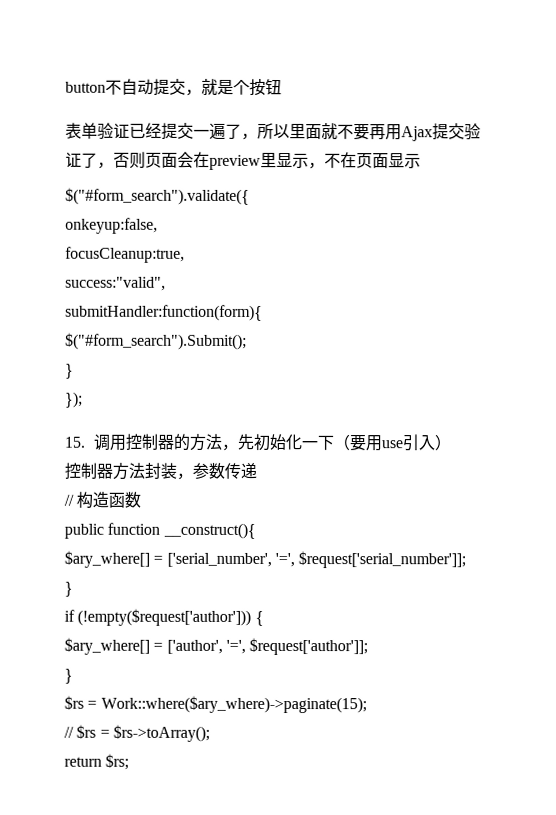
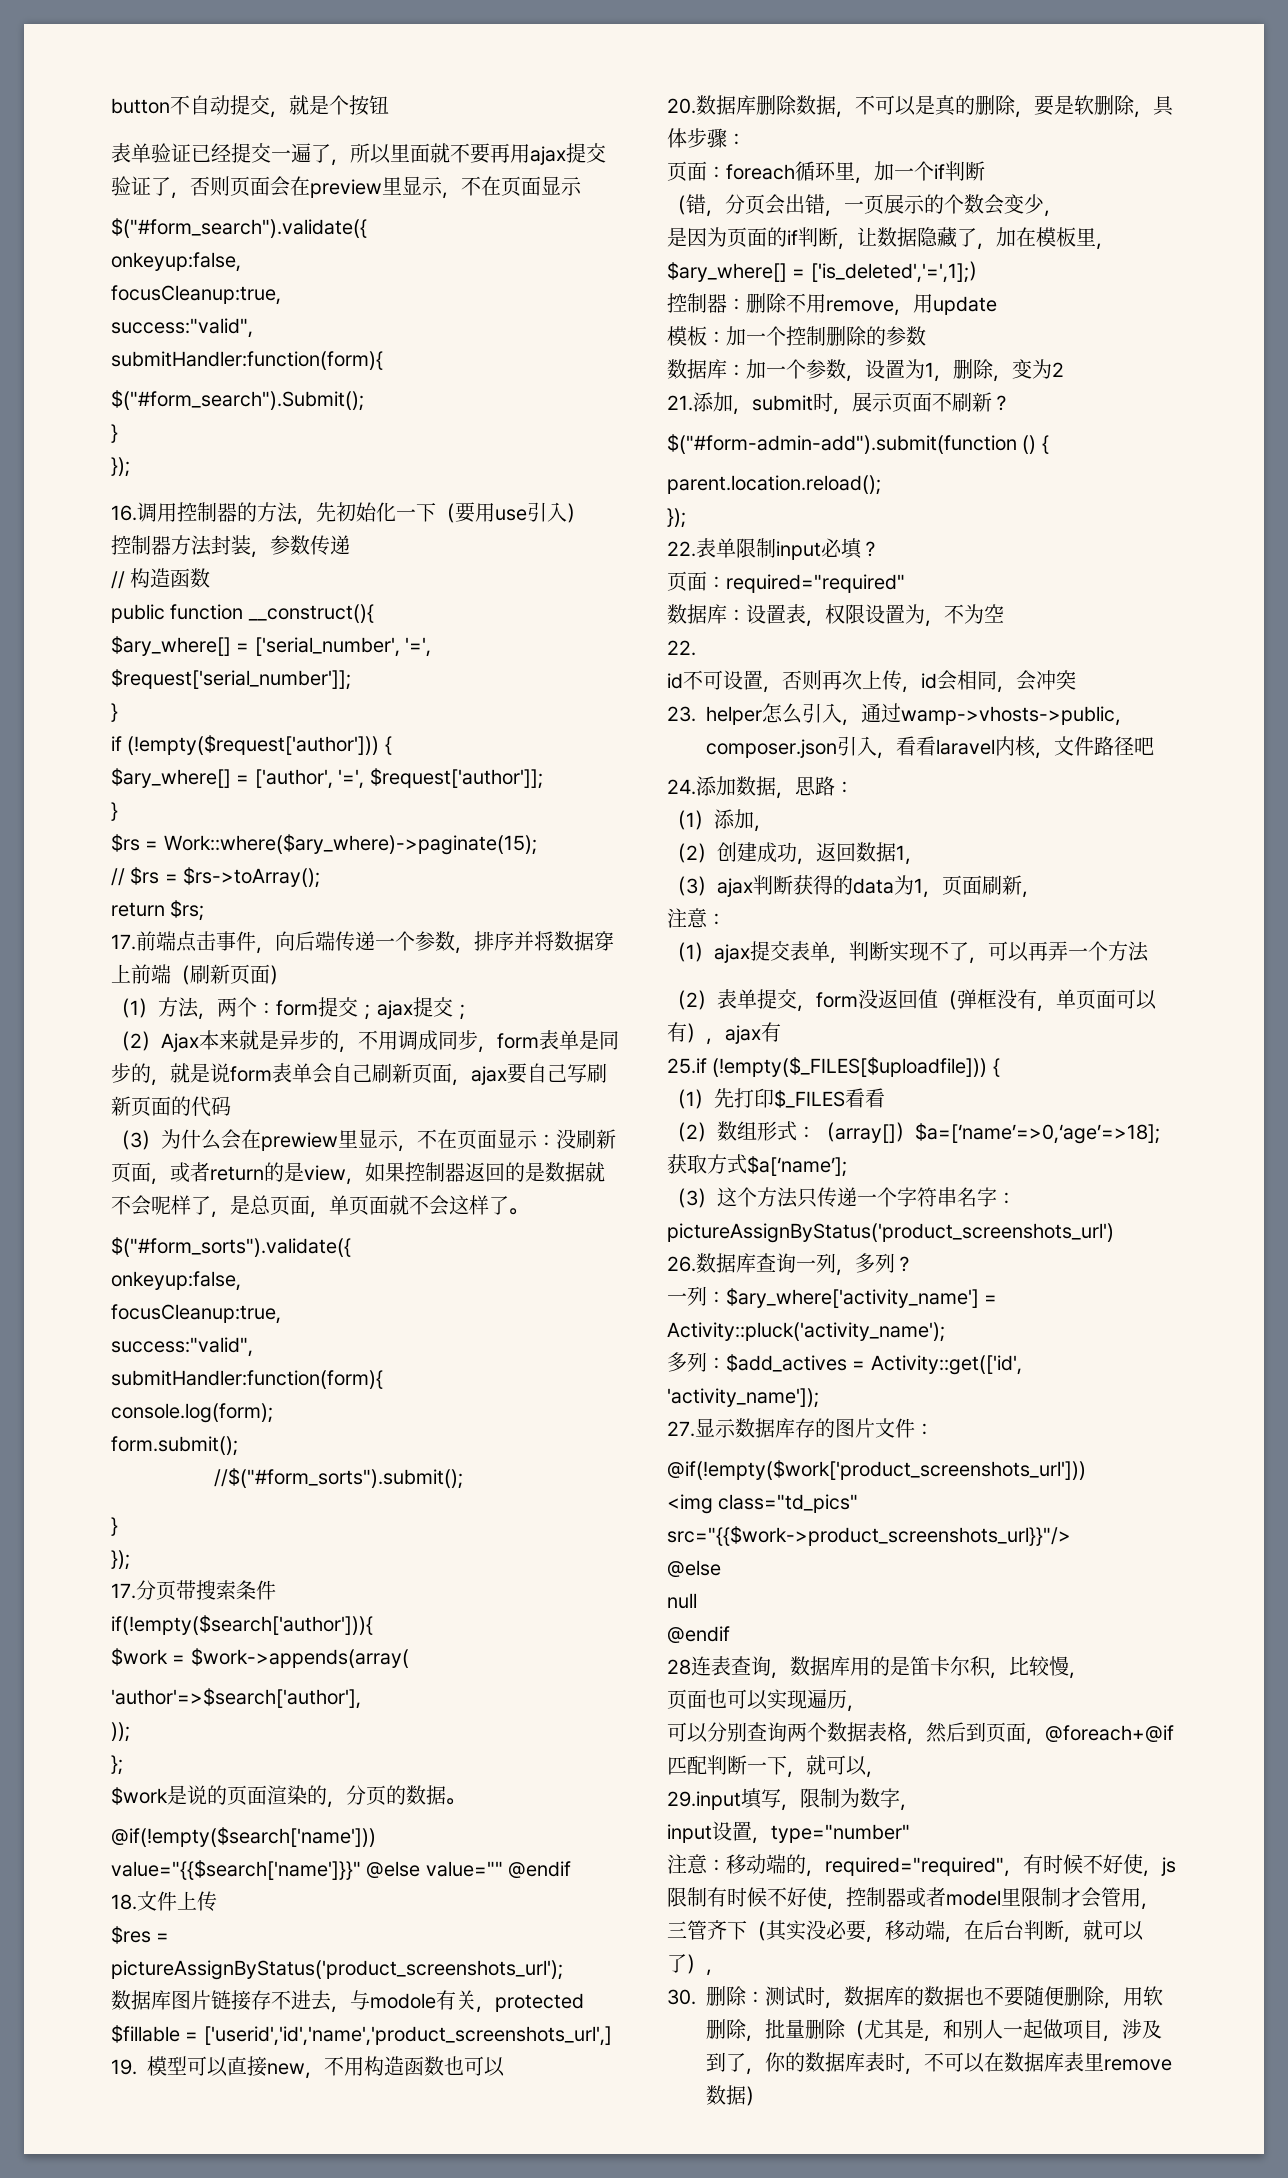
- 表单验证已经提交一遍了，所以里面就不要再用Ajax提交验证了，否则页面会在preview里显示，不在页面显示
+ 表单验证已经提交一遍了，所以里面就不要再用ajax提交验证了，否则页面会在preview里显示，不在页面显示
- 15.调用控制器的方法，先初始化一下（要用use引入）
+ 16.调用控制器的方法，先初始化一下（要用use引入）
+ 17.前端点击事件，向后端传递一个参数，排序并将数据穿上前端（刷新页面）
+ （1）方法，两个：form提交；ajax提交；
+ （2）Ajax本来就是异步的，不用调成同步，form表单是同步的，就是说form表单会自己刷新页面，ajax要自己写刷新页面的代码
+ （3）为什么会在prewiew里显示，不在页面显示：没刷新页面，或者return的是view，如果控制器返回的是数据就不会呢样了，是总页面，单页面就不会这样了。
+ $("#form_sorts").validate({
+ onkeyup:false,
+ focusCleanup:true,
+ success:"valid",
+ submitHandler:function(form){
+ console.log(form);
+ form.submit();
+ //$("#form_sorts").submit();
+ }
+ });
+ 17.分页带搜索条件
+ if(!empty($search['author'])){
+ $work = $work->appends(array(
+ 'author'=>$search['author'],
+ ));
+ };
+ $work是说的页面渲染的，分页的数据。
+ @if(!empty($search['name'])) value="{{$search['name']}}" @else value="" @endif
+ 18.文件上传
+ $res = pictureAssignByStatus('product_screenshots_url');
+ 数据库图片链接存不进去，与modole有关，protected $fillable = ['userid','id','name','product_screenshots_url',]
+ 19.模型可以直接new，不用构造函数也可以
+ 20.数据库删除数据，不可以是真的删除，要是软删除，具体步骤：
+ 页面：foreach循环里，加一个if判断
+ （错，分页会出错，一页展示的个数会变少，
+ 是因为页面的if判断，让数据隐藏了，加在模板里，$ary_where[] = ['is_deleted','=',1];）
+ 控制器：删除不用remove，用update
+ 模板：加一个控制删除的参数
+ 数据库：加一个参数，设置为1，删除，变为2
+ 21.添加，submit时，展示页面不刷新？
+ $("#form-admin-add").submit(function () {
+ parent.location.reload();
+ });
+ 22.表单限制input必填？
+ 页面：required="required"
+ 数据库：设置表，权限设置为，不为空
+ 22.
+ id不可设置，否则再次上传，id会相同，会冲突
+ 23. helper怎么引入，通过wamp->vhosts->public，composer.json引入，看看laravel内核，文件路径吧
+ 24.添加数据，思路：
+ （1）添加，
+ （2）创建成功，返回数据1，
+ （3）ajax判断获得的data为1，页面刷新，
+ 注意：
+ （1）ajax提交表单，判断实现不了，可以再弄一个方法
+ （2）表单提交，form没返回值（弹框没有，单页面可以有），ajax有
+ 25.if (!empty($_FILES[$uploadfile])) {
+ （1）先打印$_FILES看看
+ （2）数组形式：（array[]）$a=[‘name’=>0,‘age’=>18];获取方式$a[‘name’];
+ （3）这个方法只传递一个字符串名字：pictureAssignByStatus('product_screenshots_url')
+ 26.数据库查询一列，多列？
+ 一列：$ary_where['activity_name'] = Activity::pluck('activity_name');
+ 多列：$add_actives = Activity::get(['id', 'activity_name']);
+ 27.显示数据库存的图片文件：
+ @if(!empty($work['product_screenshots_url']))
+ <img class="td_pics" src="{{$work->product_screenshots_url}}"/>
+ @else
+ null
+ @endif
+ 28连表查询，数据库用的是笛卡尔积，比较慢，
+ 页面也可以实现遍历，
+ 可以分别查询两个数据表格，然后到页面，@foreach+@if匹配判断一下，就可以，
+ 29.input填写，限制为数字，
+ input设置，type="number"
+ 注意：移动端的，required="required"，有时候不好使，js限制有时候不好使，控制器或者model里限制才会管用，三管齐下（其实没必要，移动端，在后台判断，就可以了），
+ 30.删除：测试时，数据库的数据也不要随便删除，用软删除，批量删除（尤其是，和别人一起做项目，涉及到了，你的数据库表时，不可以在数据库表里remove数据）

